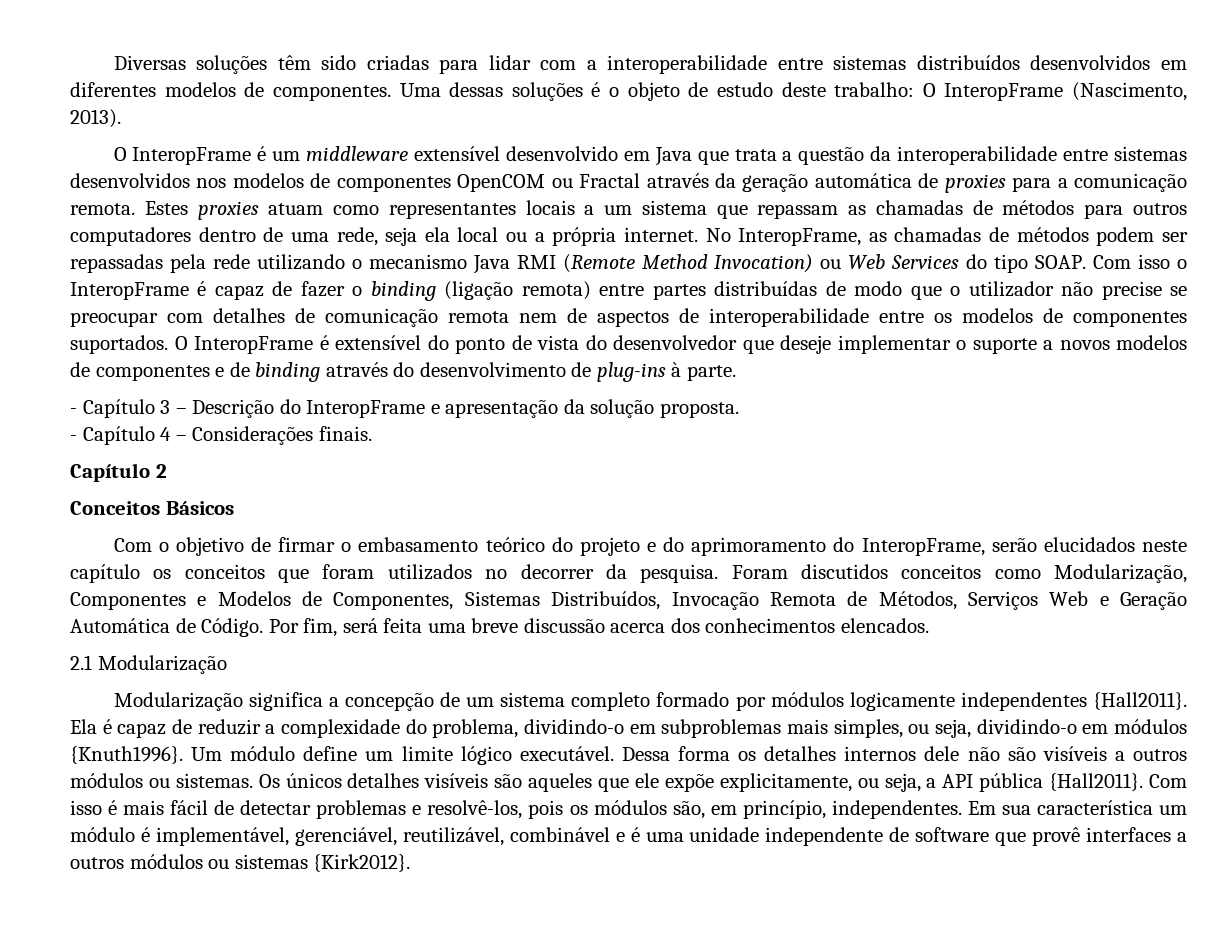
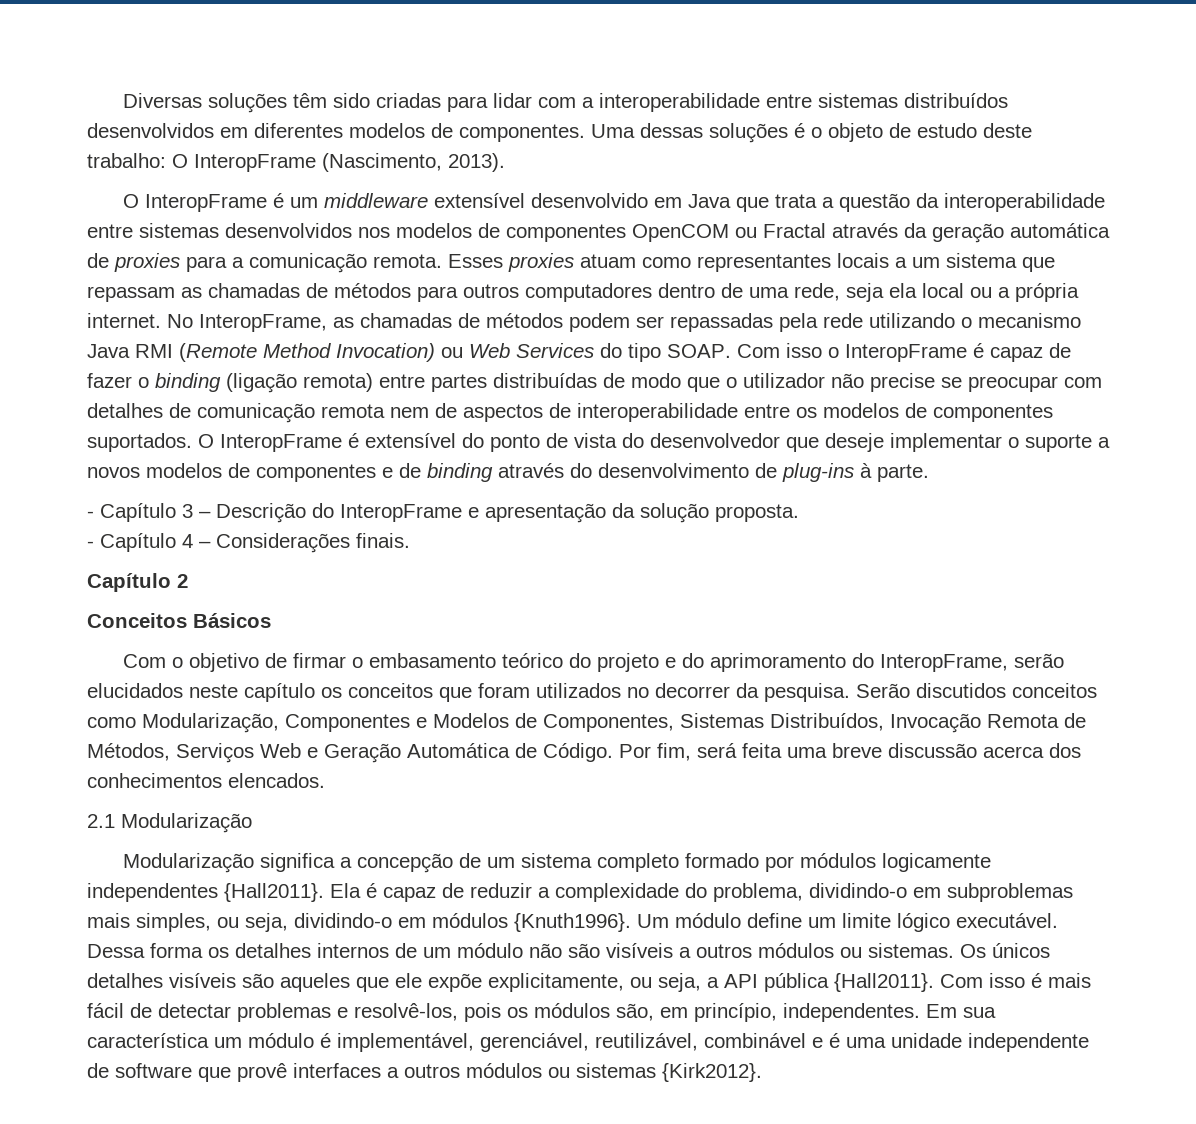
- Estes proxies atuam como representantes locais a um sistema que repassam as chamadas de métodos para outros computadores dentro de uma rede, seja ela local ou a própria internet.
+ Esses proxies atuam como representantes locais a um sistema que repassam as chamadas de métodos para outros computadores dentro de uma rede, seja ela local ou a própria internet.
- Foram discutidos conceitos como Modularização, Componentes e Modelos de Componentes, Sistemas Distribuídos, Invocação Remota de Métodos, Serviços Web e Geração Automática de Código.
+ Serão discutidos conceitos como Modularização, Componentes e Modelos de Componentes, Sistemas Distribuídos, Invocação Remota de Métodos, Serviços Web e Geração Automática de Código.
- Dessa forma os detalhes internos dele não são visíveis a outros módulos ou sistemas.
+ Dessa forma os detalhes internos de um módulo não são visíveis a outros módulos ou sistemas.

